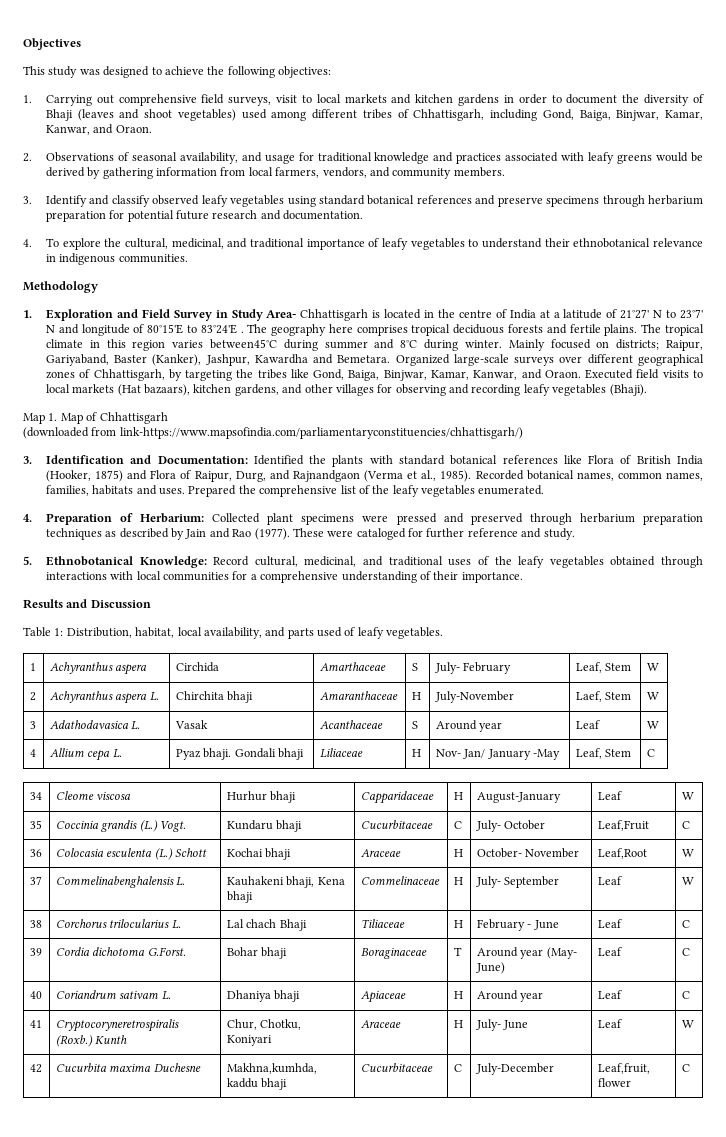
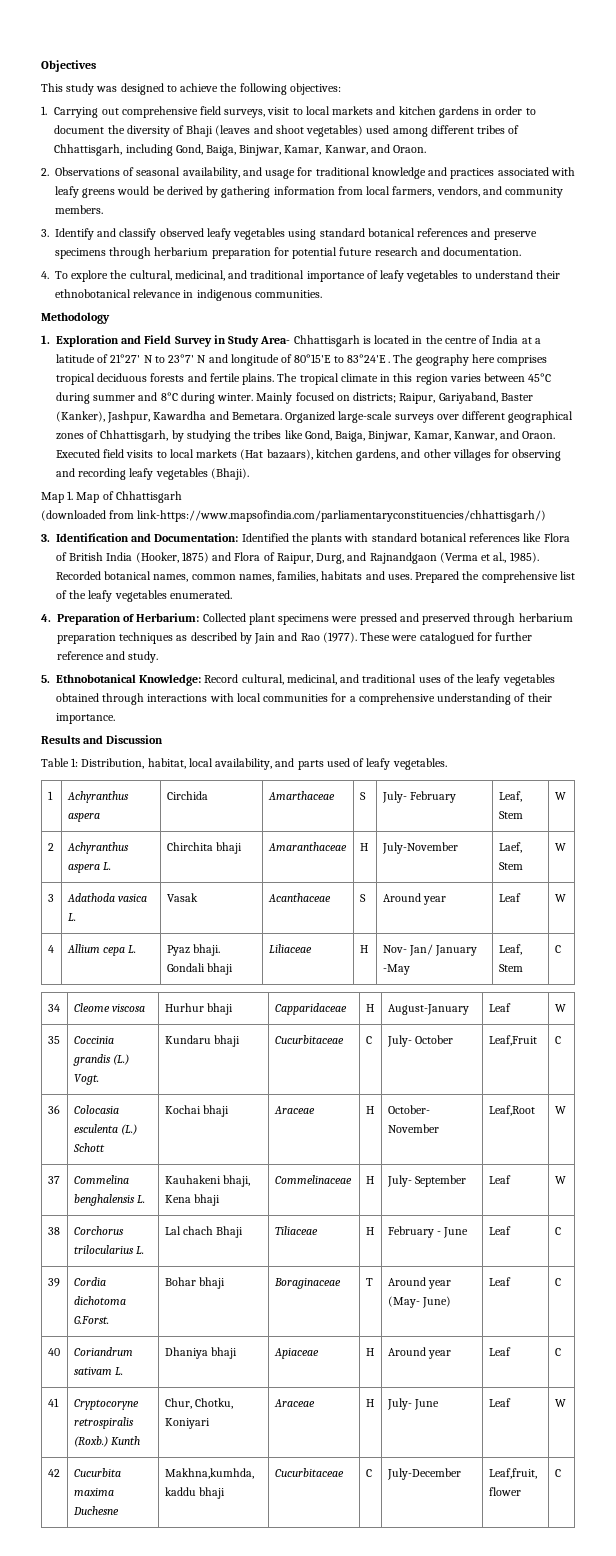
- The tropical climate in this region varies between45°C during summer and 8°C during winter.
+ The tropical climate in this region varies between 45°C during summer and 8°C during winter.
- Organized large-scale surveys over different geographical zones of Chhattisgarh, by targeting the tribes like Gond, Baiga, Binjwar, Kamar, Kanwar, and Oraon.
+ Organized large-scale surveys over different geographical zones of Chhattisgarh, by studying the tribes like Gond, Baiga, Binjwar, Kamar, Kanwar, and Oraon.
- These were cataloged for further reference and study.
+ These were catalogued for further reference and study.
- 3 | Adathodavasica L. | Vasak | Acanthaceae | S | Around year | Leaf | W
+ 3 | Adathoda vasica L. | Vasak | Acanthaceae | S | Around year | Leaf | W
- 37 | Commelinabenghalensis L. | Kauhakeni bhaji, Kena bhaji | Commelinaceae | H | July- September | Leaf | W
+ 37 | Commelina benghalensis L. | Kauhakeni bhaji, Kena bhaji | Commelinaceae | H | July- September | Leaf | W
- 41 | Cryptocoryneretrospiralis (Roxb.) Kunth | Chur, Chotku, Koniyari | Araceae | H | July- June | Leaf | W
+ 41 | Cryptocoryne retrospiralis (Roxb.) Kunth | Chur, Chotku, Koniyari | Araceae | H | July- June | Leaf | W

